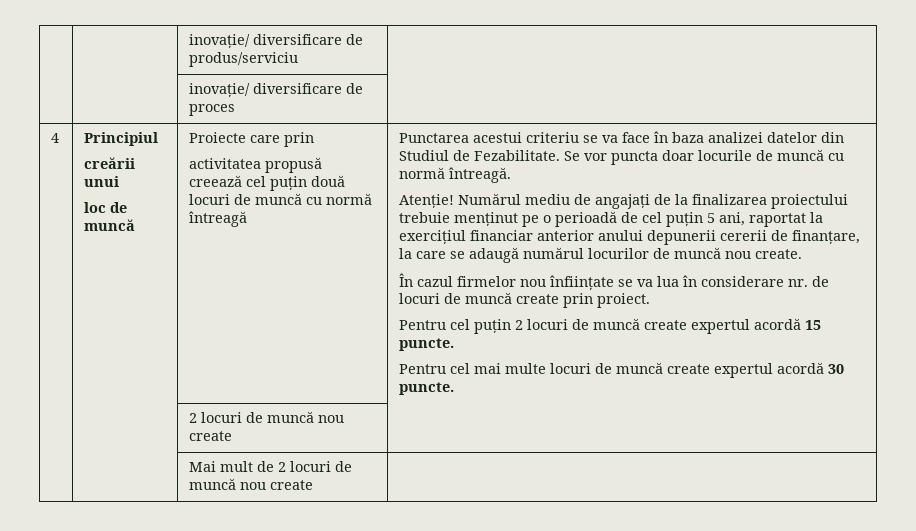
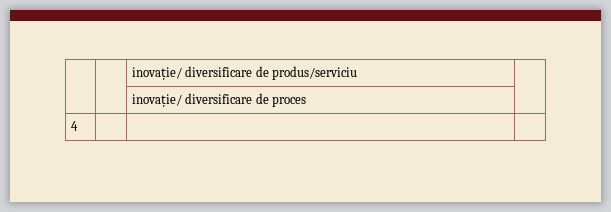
- Principiul
- creării unui
- loc de muncă | Proiecte care prin
- activitatea propusă creează cel puțin două locuri de muncă cu normă întreagă | Punctarea acestui criteriu se va face în baza analizei datelor din Studiul de Fezabilitate. Se vor puncta doar locurile de muncă cu normă întreagă.
- Atenție! Numărul mediu de angajați de la finalizarea proiectului trebuie menținut pe o perioadă de cel puțin 5 ani, raportat la exercițiul financiar anterior anului depunerii cererii de finanțare, la care se adaugă numărul locurilor de muncă nou create.
- În cazul firmelor nou înființate se va lua în considerare nr. de locuri de muncă create prin proiect.
- Pentru cel puțin 2 locuri de muncă create expertul acordă 15 puncte.
- Pentru cel mai multe locuri de muncă create expertul acordă 30 puncte.
- | | 2 locuri de muncă nou create |
- | | Mai mult de 2 locuri de muncă nou create |

